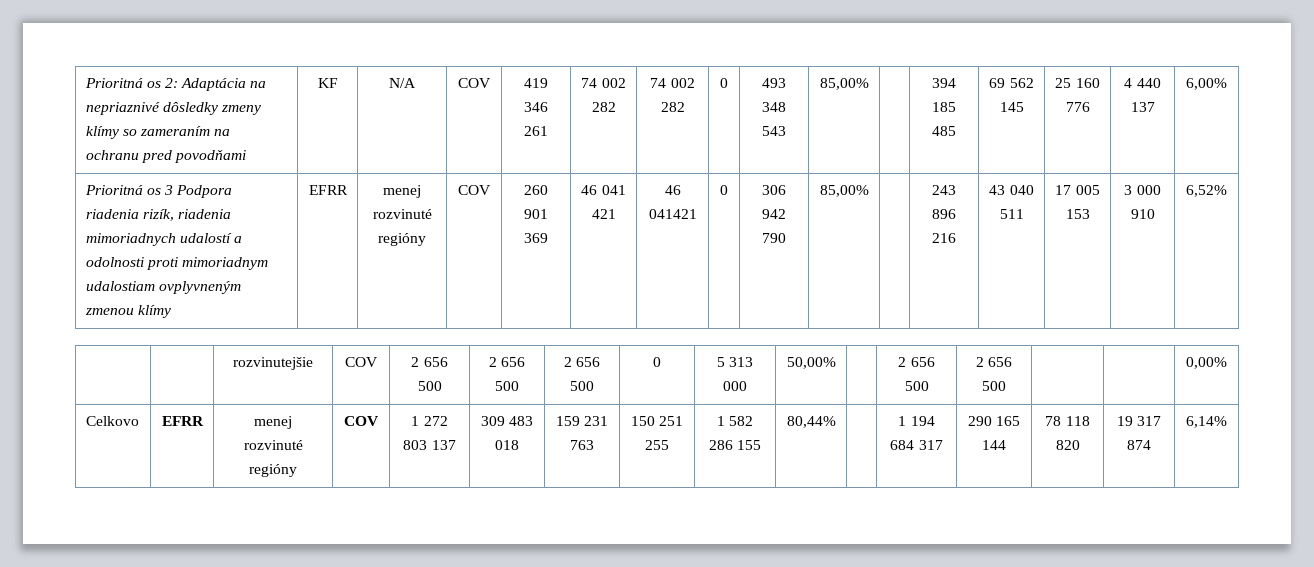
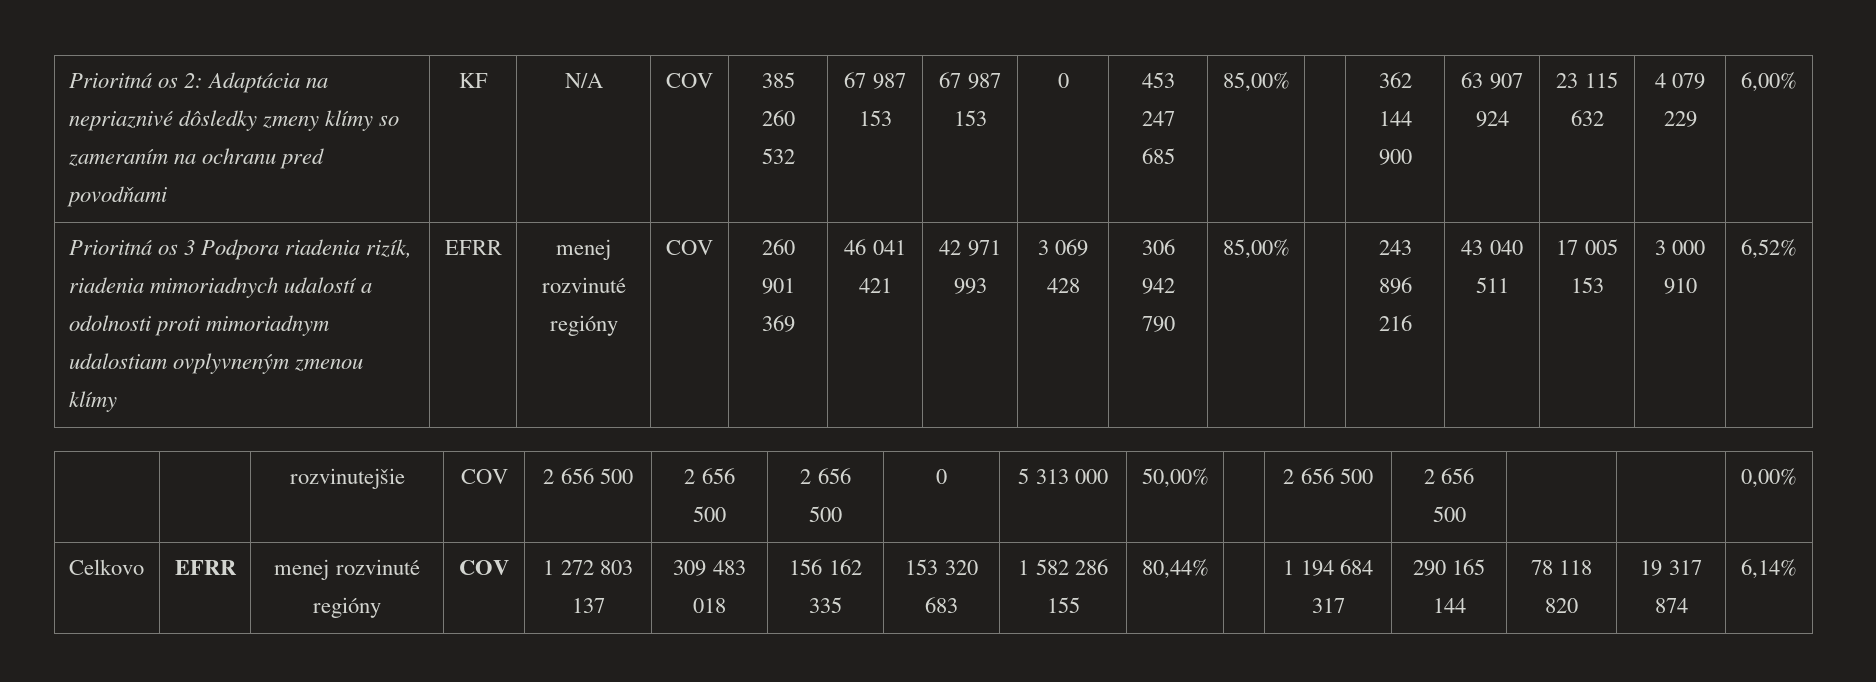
- 419 346 261 | 74 002 282 | 74 002 282 | 0 | 493 348 543 | 85,00% | | 394 185 485 | 69 562 145 | 25 160 776
+ 385 260 532 | 67 987 153 | 67 987 153 | 0 | 453 247 685 | 85,00% | | 362 144 900 | 63 907 924 | 23 115 632
- 4 440 137
+ 4 079 229
- 46 041421 | 0
+ 42 971 993 | 3 069 428
- Celkovo | EFRR | menej rozvinuté regióny | COV | 1 272 803 137 | 309 483 018 | 159 231 763 | 150 251 255 | 1 582 286 155 | 80,44% | | 1 194 684 317 | 290 165 144 | 78 118 820 | 19 317 874 | 6,14%
+ Celkovo | EFRR | menej rozvinuté regióny | COV | 1 272 803 137 | 309 483 018 | 156 162 335 | 153 320 683 | 1 582 286 155 | 80,44% | | 1 194 684 317 | 290 165 144 | 78 118 820 | 19 317 874 | 6,14%

